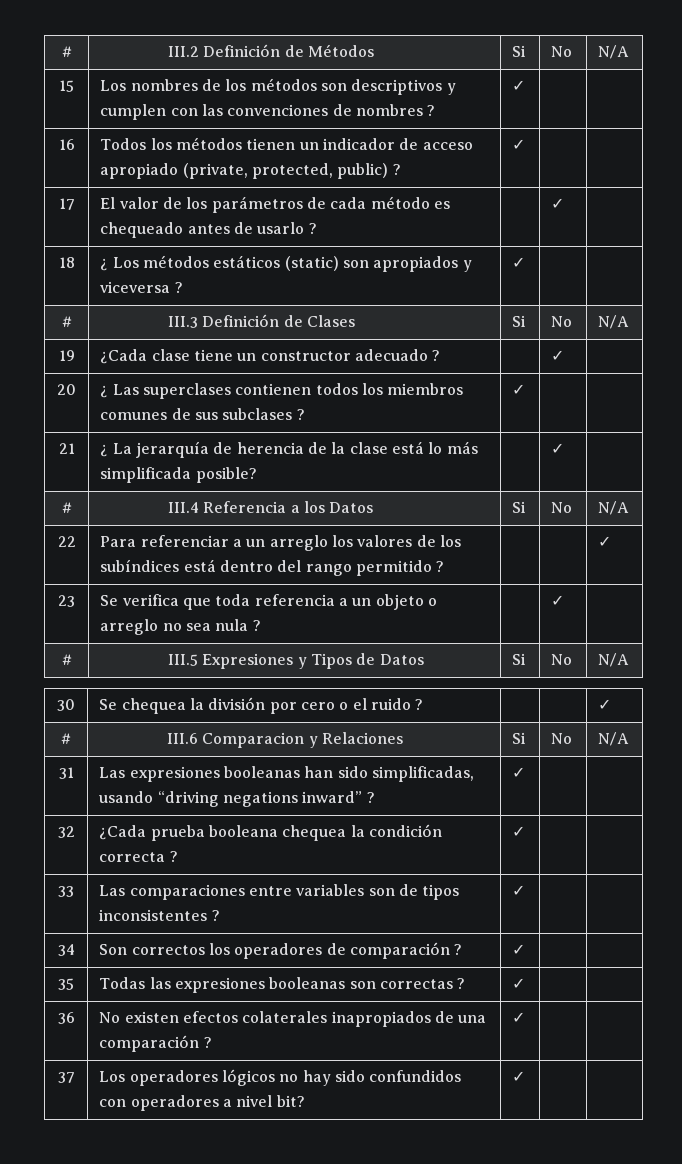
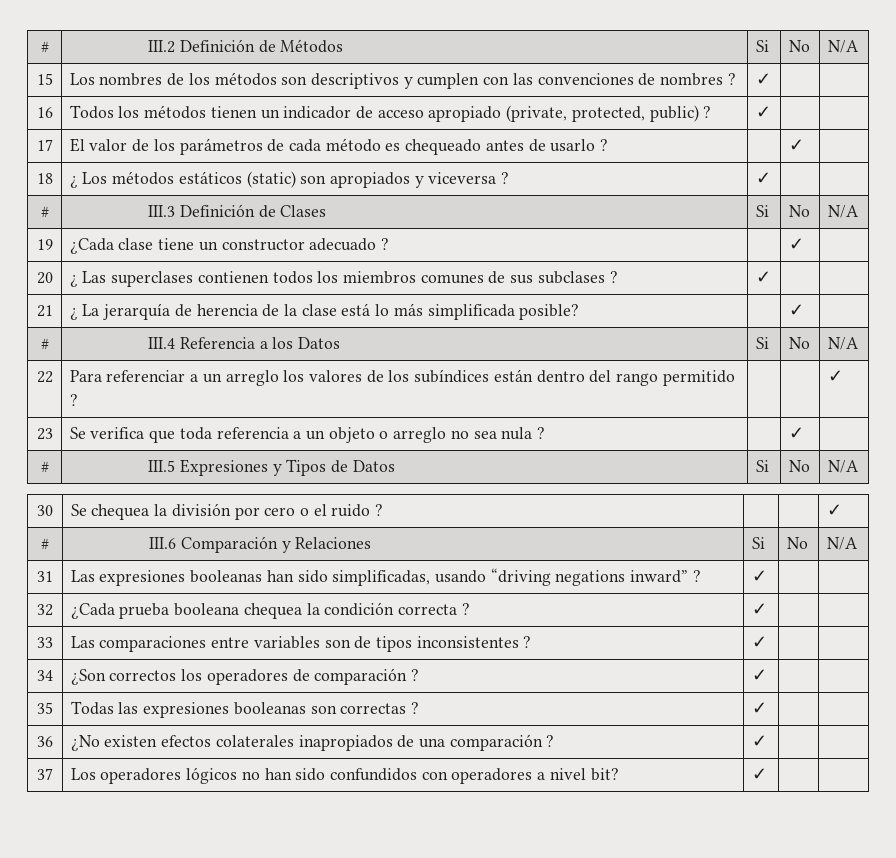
- 22 | Para referenciar a un arreglo los valores de los subíndices está dentro del rango permitido ? | | | ✓
+ 22 | Para referenciar a un arreglo los valores de los subíndices están dentro del rango permitido ? | | | ✓
- # | III.6 Comparacion y Relaciones | Si | No | N/A
+ # | III.6 Comparación y Relaciones | Si | No | N/A
- 34 | Son correctos los operadores de comparación ? | ✓ | |
+ 34 | ¿Son correctos los operadores de comparación ? | ✓ | |
- 36 | No existen efectos colaterales inapropiados de una comparación ? | ✓ | |
+ 36 | ¿No existen efectos colaterales inapropiados de una comparación ? | ✓ | |
- 37 | Los operadores lógicos no hay sido confundidos con operadores a nivel bit? | ✓ | |
+ 37 | Los operadores lógicos no han sido confundidos con operadores a nivel bit? | ✓ | |

